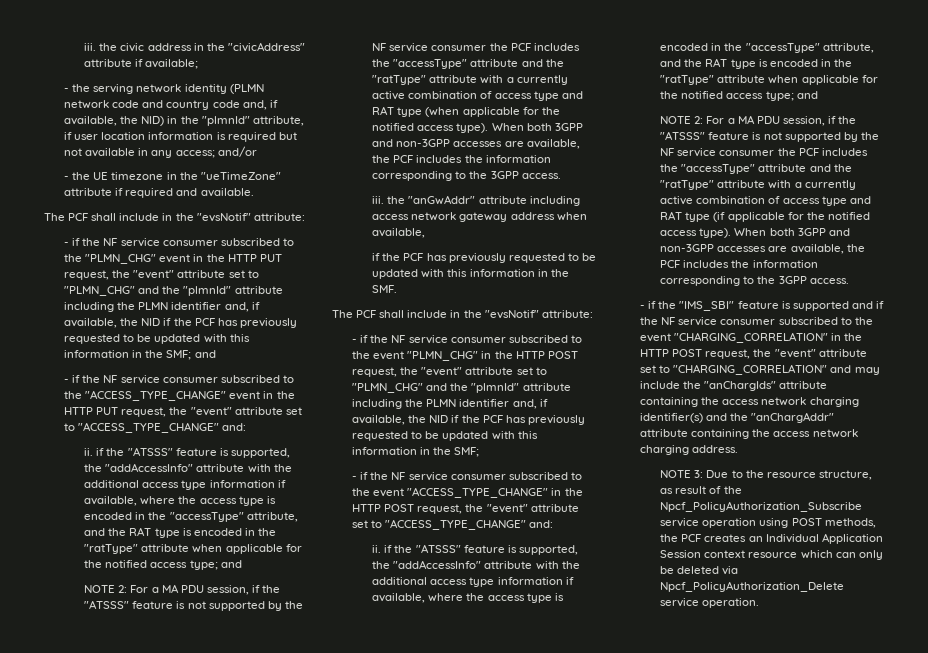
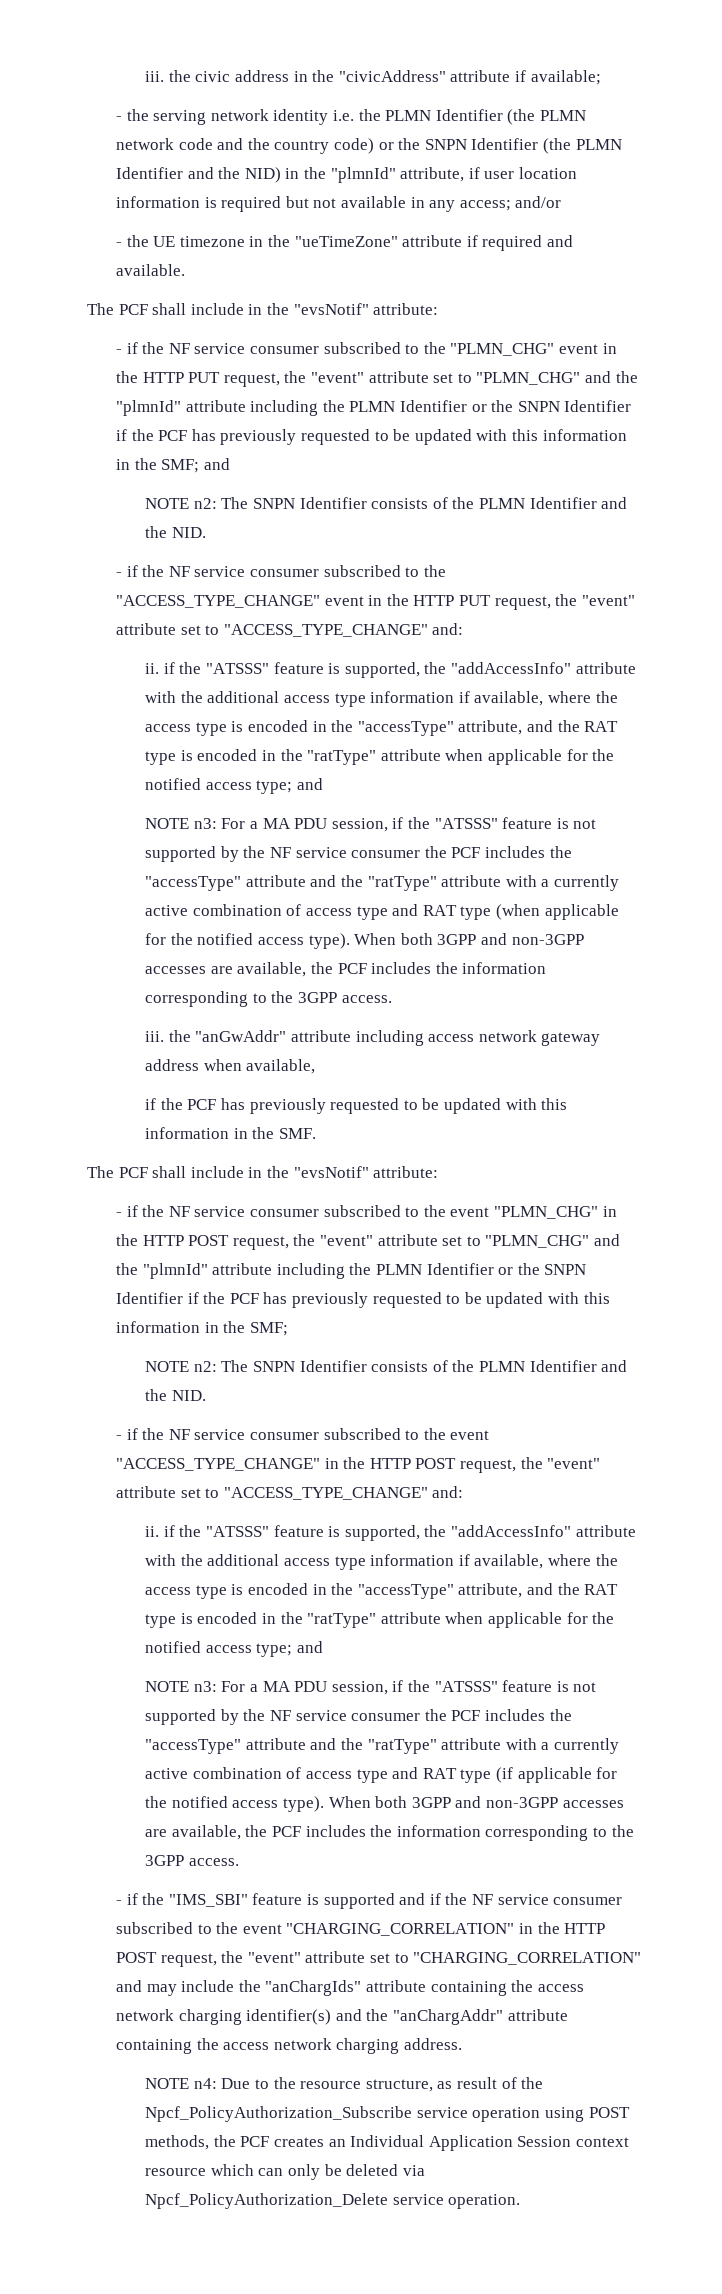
- - the serving network identity (PLMN network code and country code and, if available, the NID) in the "plmnId" attribute, if user location information is required but not available in any access; and/or
+ - the serving network identity i.e. the PLMN Identifier (the PLMN network code and the country code) or the SNPN Identifier (the PLMN Identifier and the NID) in the "plmnId" attribute, if user location information is required but not available in any access; and/or
- - if the NF service consumer subscribed to the "PLMN_CHG" event in the HTTP PUT request, the "event" attribute set to "PLMN_CHG" and the "plmnId" attribute including the PLMN identifier and, if available, the NID if the PCF has previously requested to be updated with this information in the SMF; and
+ - if the NF service consumer subscribed to the "PLMN_CHG" event in the HTTP PUT request, the "event" attribute set to "PLMN_CHG" and the "plmnId" attribute including the PLMN Identifier or the SNPN Identifier if the PCF has previously requested to be updated with this information in the SMF; and
+ NOTE n2: The SNPN Identifier consists of the PLMN Identifier and the NID.
- NOTE 2: For a MA PDU session, if the "ATSSS" feature is not supported by the NF service consumer the PCF includes the "accessType" attribute and the "ratType" attribute with a currently active combination of access type and RAT type (when applicable for the notified access type).
+ NOTE n3: For a MA PDU session, if the "ATSSS" feature is not supported by the NF service consumer the PCF includes the "accessType" attribute and the "ratType" attribute with a currently active combination of access type and RAT type (when applicable for the notified access type).
- - if the NF service consumer subscribed to the event "PLMN_CHG" in the HTTP POST request, the "event" attribute set to "PLMN_CHG" and the "plmnId" attribute including the PLMN identifier and, if available, the NID if the PCF has previously requested to be updated with this information in the SMF;
+ - if the NF service consumer subscribed to the event "PLMN_CHG" in the HTTP POST request, the "event" attribute set to "PLMN_CHG" and the "plmnId" attribute including the PLMN Identifier or the SNPN Identifier if the PCF has previously requested to be updated with this information in the SMF;
+ NOTE n2: The SNPN Identifier consists of the PLMN Identifier and the NID.
- NOTE 2: For a MA PDU session, if the "ATSSS" feature is not supported by the NF service consumer the PCF includes the "accessType" attribute and the "ratType" attribute with a currently active combination of access type and RAT type (if applicable for the notified access type).
+ NOTE n3: For a MA PDU session, if the "ATSSS" feature is not supported by the NF service consumer the PCF includes the "accessType" attribute and the "ratType" attribute with a currently active combination of access type and RAT type (if applicable for the notified access type).
- NOTE 3: Due to the resource structure, as result of the Npcf_PolicyAuthorization_Subscribe service operation using POST methods, the PCF creates an Individual Application Session context resource which can only be deleted via Npcf_PolicyAuthorization_Delete service operation.
+ NOTE n4: Due to the resource structure, as result of the Npcf_PolicyAuthorization_Subscribe service operation using POST methods, the PCF creates an Individual Application Session context resource which can only be deleted via Npcf_PolicyAuthorization_Delete service operation.

